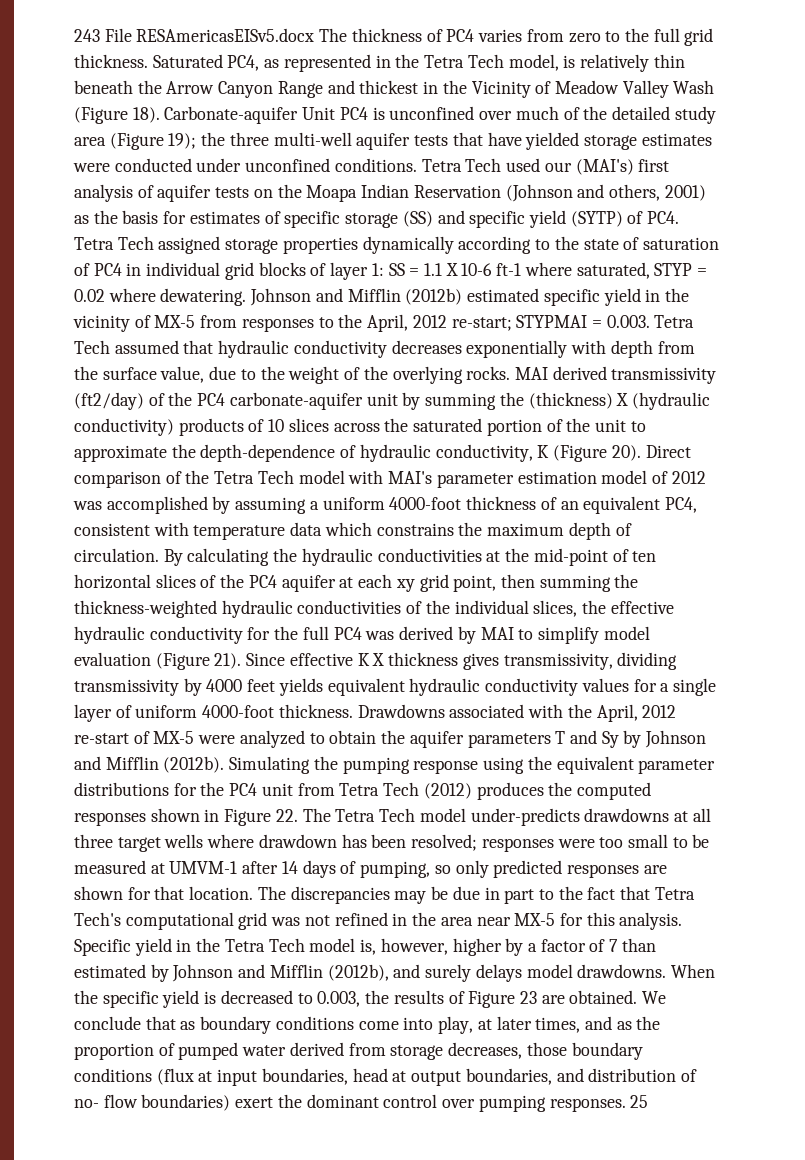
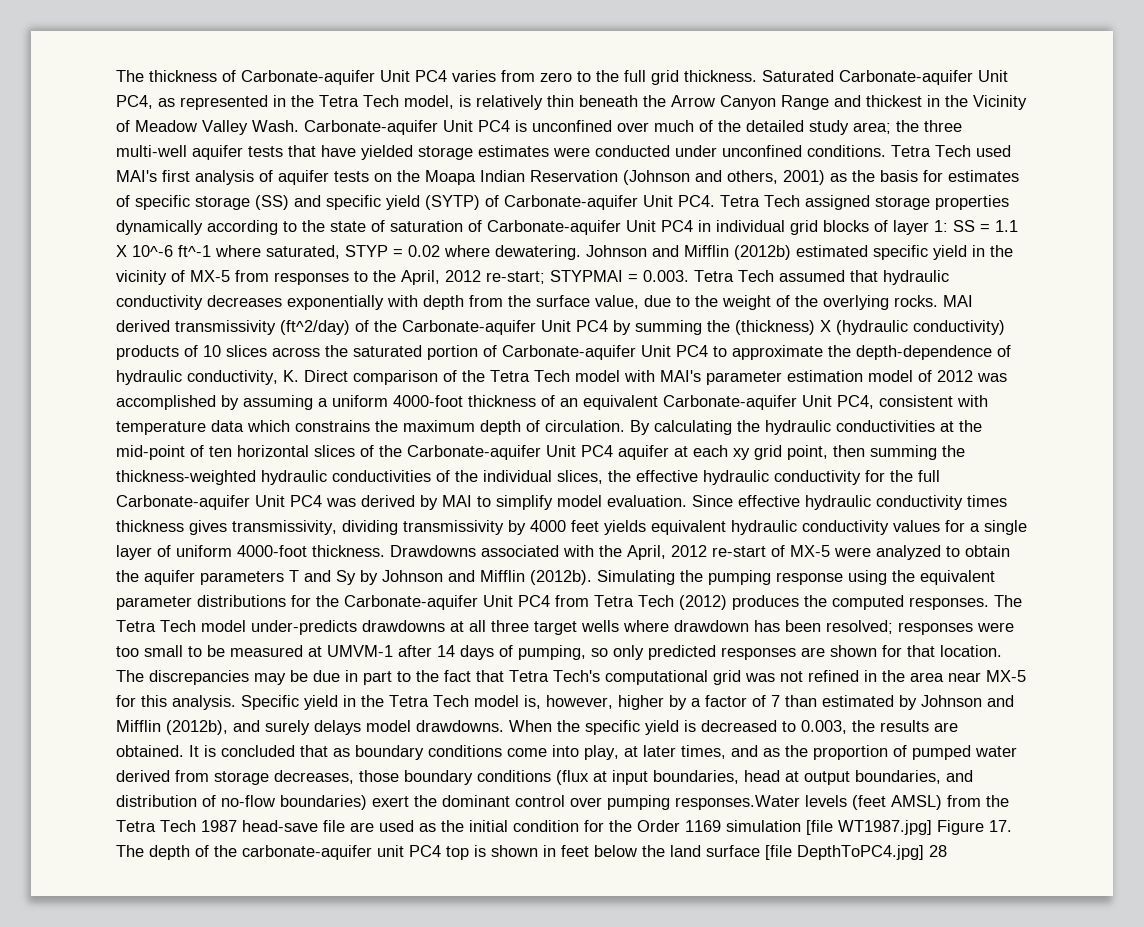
- 243 File RESAmericasEISv5.docx The thickness of PC4 varies from zero to the full grid thickness.
+ The thickness of Carbonate-aquifer Unit PC4 varies from zero to the full grid thickness.
- Saturated PC4, as represented in the Tetra Tech model, is relatively thin beneath the Arrow Canyon Range and thickest in the Vicinity of Meadow Valley Wash (Figure 18).
+ Saturated Carbonate-aquifer Unit PC4, as represented in the Tetra Tech model, is relatively thin beneath the Arrow Canyon Range and thickest in the Vicinity of Meadow Valley Wash.
- Carbonate-aquifer Unit PC4 is unconfined over much of the detailed study area (Figure 19); the three multi-well aquifer tests that have yielded storage estimates were conducted under unconfined conditions.
+ Carbonate-aquifer Unit PC4 is unconfined over much of the detailed study area; the three multi-well aquifer tests that have yielded storage estimates were conducted under unconfined conditions.
- Tetra Tech used our (MAI's) first analysis of aquifer tests on the Moapa Indian Reservation (Johnson and others, 2001) as the basis for estimates of specific storage (SS) and specific yield (SYTP) of PC4. Tetra Tech assigned storage properties dynamically according to the state of saturation of PC4 in individual grid blocks of layer 1:
+ Tetra Tech used MAI's first analysis of aquifer tests on the Moapa Indian Reservation (Johnson and others, 2001) as the basis for estimates of specific storage (SS) and specific yield (SYTP) of Carbonate-aquifer Unit PC4. Tetra Tech assigned storage properties dynamically according to the state of saturation of Carbonate-aquifer Unit PC4 in individual grid blocks of layer 1:
- SS = 1.1 X 10-6 ft-1 where saturated, STYP = 0.02 where dewatering.
+ SS = 1.1 X 10^-6 ft^-1 where saturated, STYP = 0.02 where dewatering.
- MAI derived transmissivity (ft2/day) of the PC4 carbonate-aquifer unit by summing the (thickness) X (hydraulic conductivity) products of 10 slices across the saturated portion of the unit to approximate the depth-dependence of hydraulic conductivity, K (Figure 20). Direct comparison of the Tetra Tech model with MAI's parameter estimation model of 2012 was accomplished by assuming a uniform 4000-foot thickness of an equivalent PC4, consistent with temperature data which constrains the maximum depth of circulation.
+ MAI derived transmissivity (ft^2/day) of the Carbonate-aquifer Unit PC4 by summing the (thickness) X (hydraulic conductivity) products of 10 slices across the saturated portion of Carbonate-aquifer Unit PC4 to approximate the depth-dependence of hydraulic conductivity, K. Direct comparison of the Tetra Tech model with MAI's parameter estimation model of 2012 was accomplished by assuming a uniform 4000-foot thickness of an equivalent Carbonate-aquifer Unit PC4, consistent with temperature data which constrains the maximum depth of circulation.
- By calculating the hydraulic conductivities at the mid-point of ten horizontal slices of the PC4 aquifer at each xy grid point, then summing the thickness-weighted hydraulic conductivities of the individual slices, the effective hydraulic conductivity for the full PC4 was derived by MAI to simplify model evaluation (Figure 21). Since effective K X thickness gives transmissivity, dividing transmissivity by 4000 feet yields equivalent hydraulic conductivity values for a single layer of uniform 4000-foot thickness.
+ By calculating the hydraulic conductivities at the mid-point of ten horizontal slices of the Carbonate-aquifer Unit PC4 aquifer at each xy grid point, then summing the thickness-weighted hydraulic conductivities of the individual slices, the effective hydraulic conductivity for the full Carbonate-aquifer Unit PC4 was derived by MAI to simplify model evaluation. Since effective hydraulic conductivity times thickness gives transmissivity, dividing transmissivity by 4000 feet yields equivalent hydraulic conductivity values for a single layer of uniform 4000-foot thickness.
- Simulating the pumping response using the equivalent parameter distributions for the PC4 unit from Tetra Tech (2012) produces the computed responses shown in Figure 22. The Tetra Tech model under-predicts drawdowns at all three target wells where drawdown has been resolved; responses were too small to be measured at UMVM-1 after 14 days of pumping, so only predicted responses are shown for that location.
+ Simulating the pumping response using the equivalent parameter distributions for the Carbonate-aquifer Unit PC4 from Tetra Tech (2012) produces the computed responses. The Tetra Tech model under-predicts drawdowns at all three target wells where drawdown has been resolved; responses were too small to be measured at UMVM-1 after 14 days of pumping, so only predicted responses are shown for that location.
- When the specific yield is decreased to 0.003, the results of Figure 23 are obtained. We conclude that as boundary conditions come into play, at later times, and as the proportion of pumped water derived from storage decreases, those boundary conditions (flux at input boundaries, head at output boundaries, and distribution of no- flow boundaries) exert the dominant control over pumping responses. 25
+ When the specific yield is decreased to 0.003, the results are obtained. It is concluded that as boundary conditions come into play, at later times, and as the proportion of pumped water derived from storage decreases, those boundary conditions (flux at input boundaries, head at output boundaries, and distribution of no-flow boundaries) exert the dominant control over pumping responses.Water levels (feet AMSL) from the Tetra Tech 1987 head-save file are used as the initial condition for the Order 1169 simulation [file WT1987.jpg] Figure 17. The depth of the carbonate-aquifer unit PC4 top is shown in feet below the land surface [file DepthToPC4.jpg] 28

